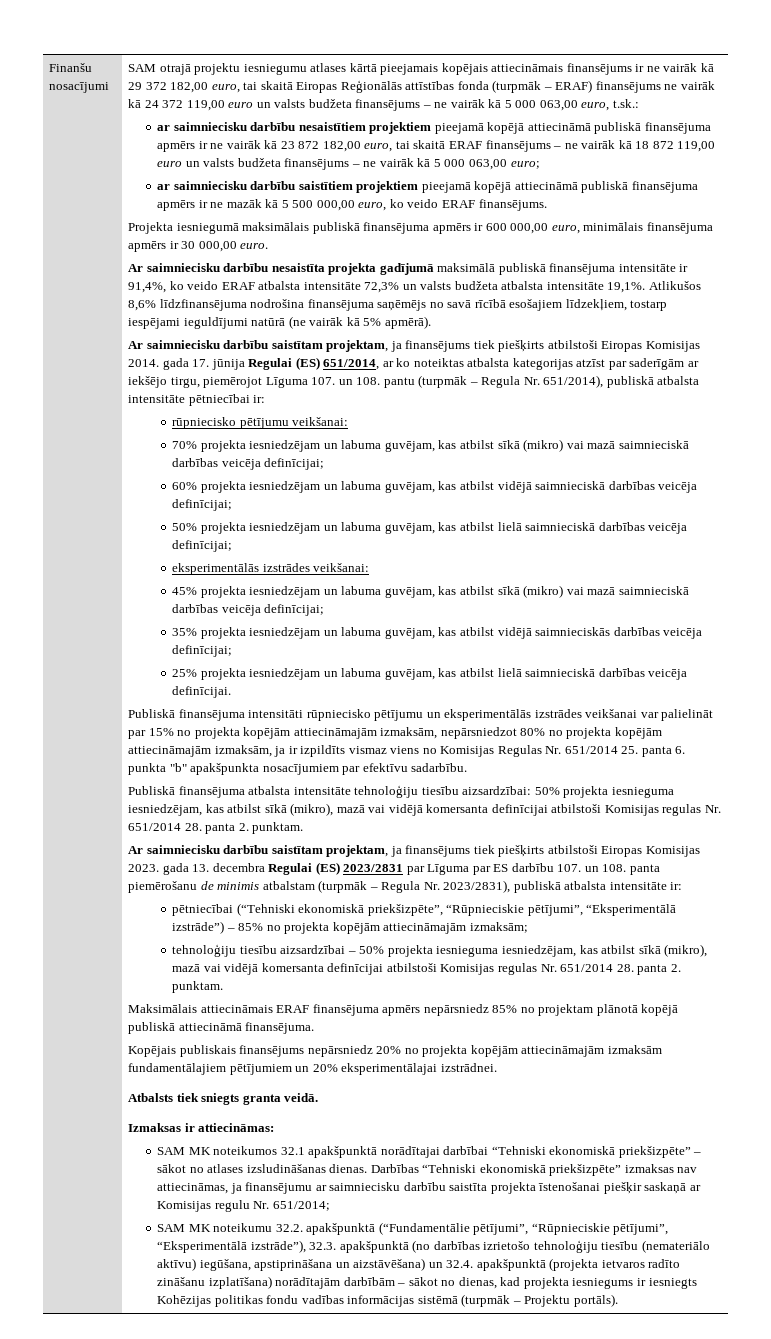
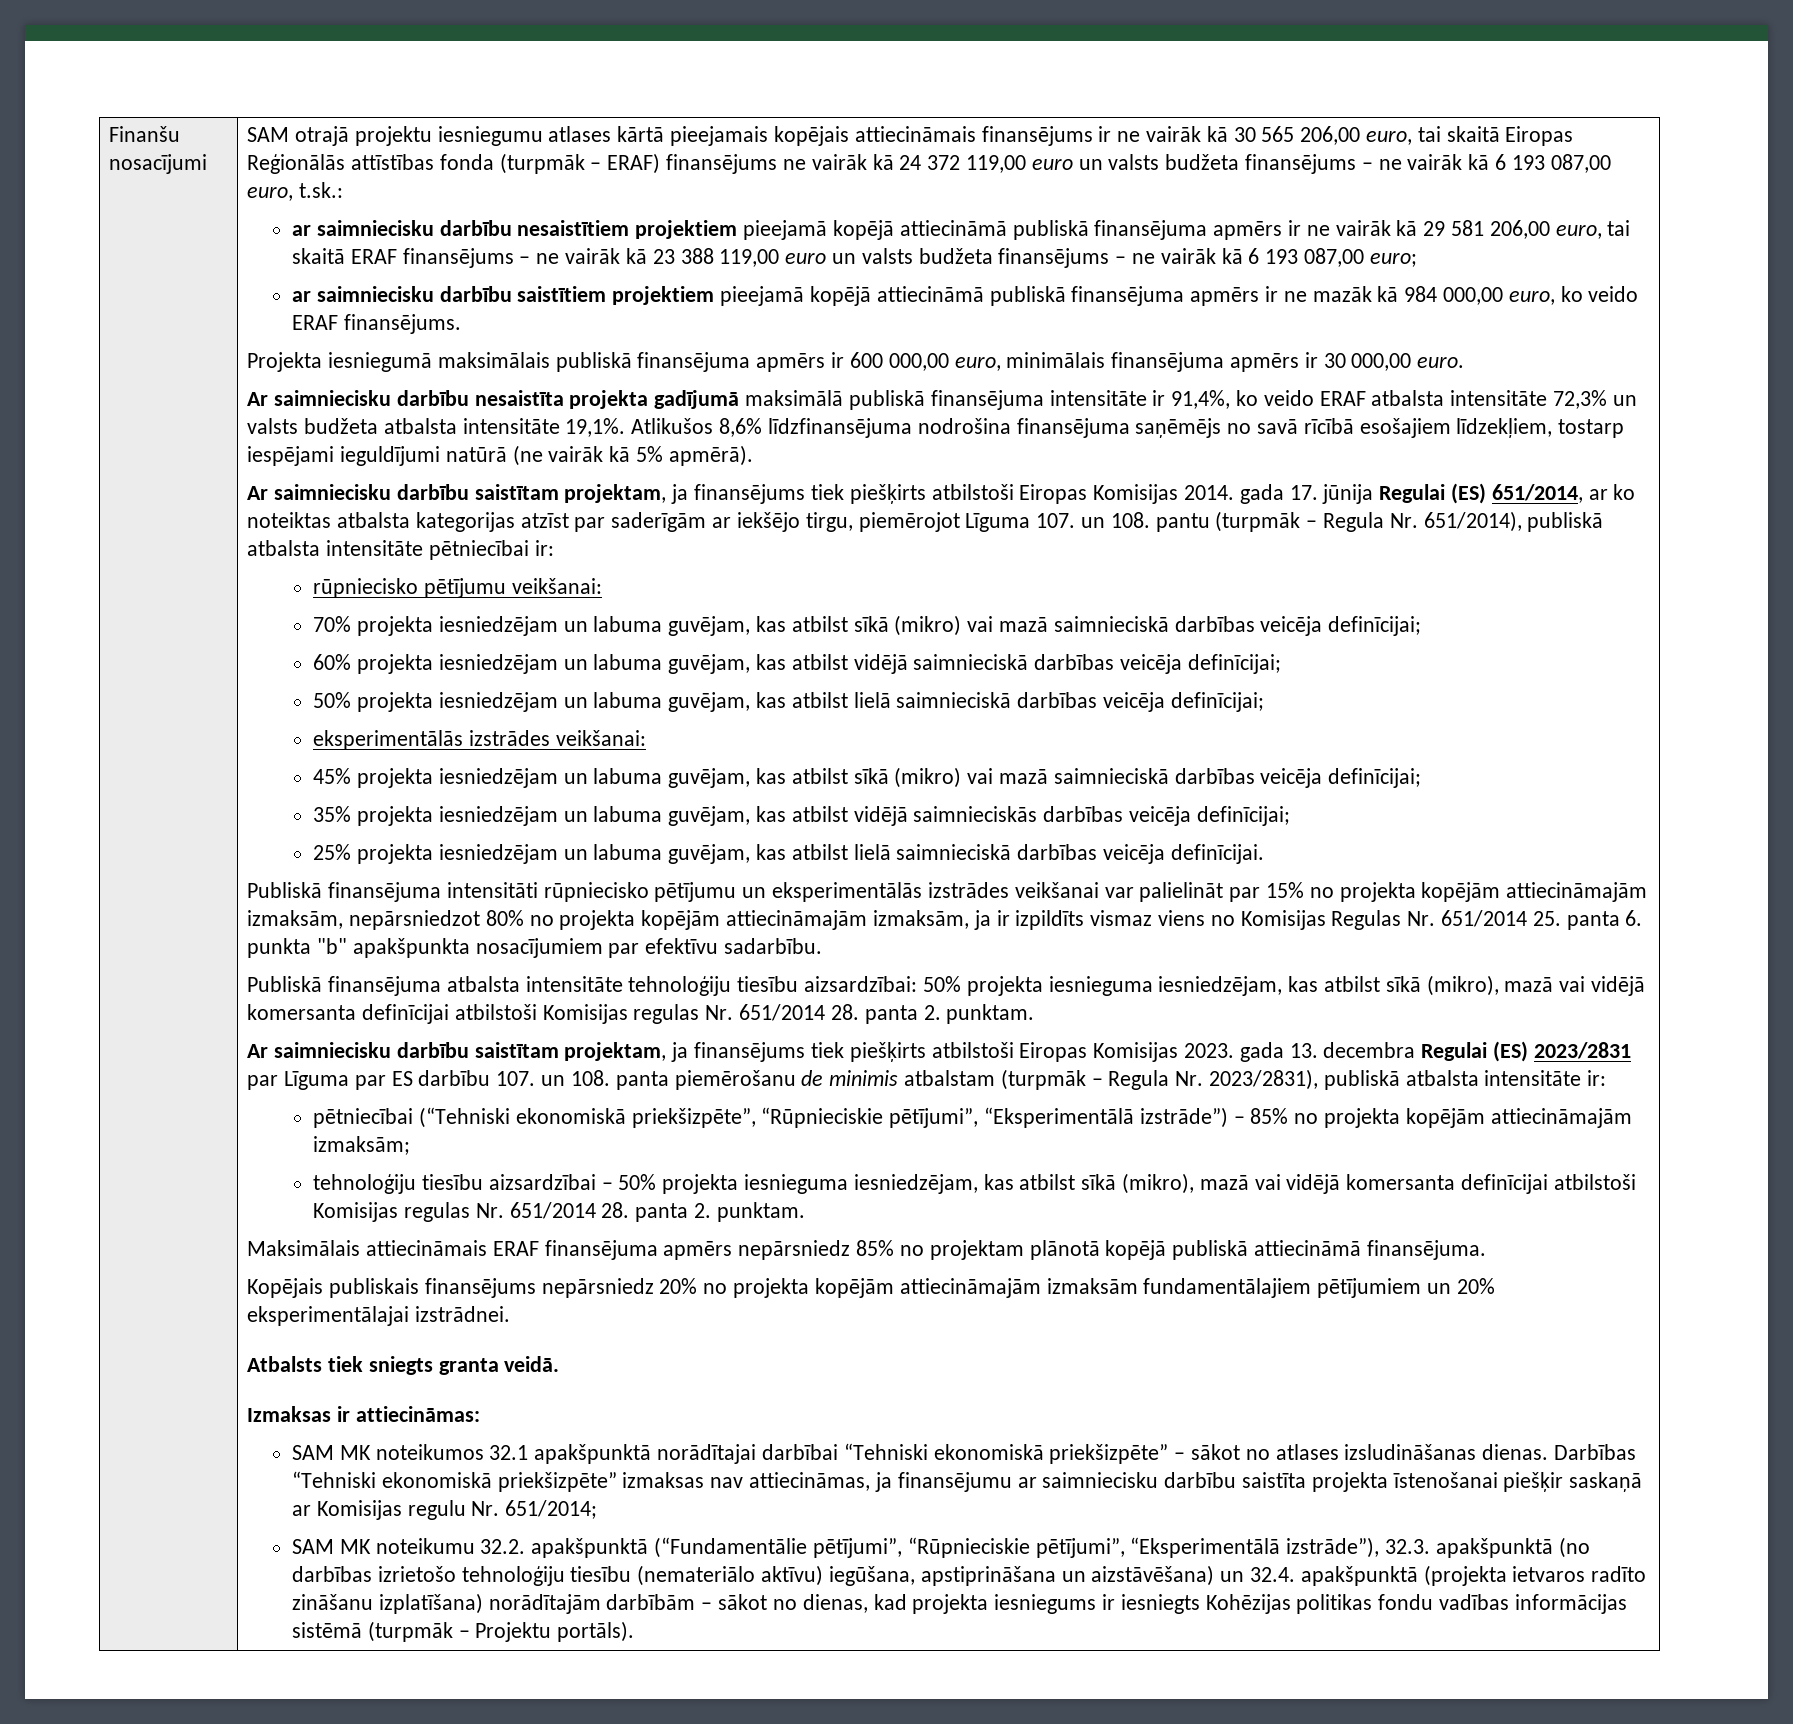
- SAM otrajā projektu iesniegumu atlases kārtā pieejamais kopējais attiecināmais finansējums ir ne vairāk kā 29 372 182,00 euro, tai skaitā Eiropas Reģionālās attīstības fonda (turpmāk – ERAF) finansējums ne vairāk kā 24 372 119,00 euro un valsts budžeta finansējums – ne vairāk kā 5 000 063,00 euro, t.sk.:
+ SAM otrajā projektu iesniegumu atlases kārtā pieejamais kopējais attiecināmais finansējums ir ne vairāk kā 30 565 206,00 euro, tai skaitā Eiropas Reģionālās attīstības fonda (turpmāk – ERAF) finansējums ne vairāk kā 24 372 119,00 euro un valsts budžeta finansējums – ne vairāk kā 6 193 087,00 euro, t.sk.:
- ar saimniecisku darbību nesaistītiem projektiem pieejamā kopējā attiecināmā publiskā finansējuma apmērs ir ne vairāk kā 23 872 182,00 euro, tai skaitā ERAF finansējums – ne vairāk kā 18 872 119,00 euro un valsts budžeta finansējums – ne vairāk kā 5 000 063,00 euro;
+ ar saimniecisku darbību nesaistītiem projektiem pieejamā kopējā attiecināmā publiskā finansējuma apmērs ir ne vairāk kā 29 581 206,00 euro, tai skaitā ERAF finansējums – ne vairāk kā 23 388 119,00 euro un valsts budžeta finansējums – ne vairāk kā 6 193 087,00 euro;
- ar saimniecisku darbību saistītiem projektiem pieejamā kopējā attiecināmā publiskā finansējuma apmērs ir ne mazāk kā 5 500 000,00 euro, ko veido ERAF finansējums.
+ ar saimniecisku darbību saistītiem projektiem pieejamā kopējā attiecināmā publiskā finansējuma apmērs ir ne mazāk kā 984 000,00 euro, ko veido ERAF finansējums.

